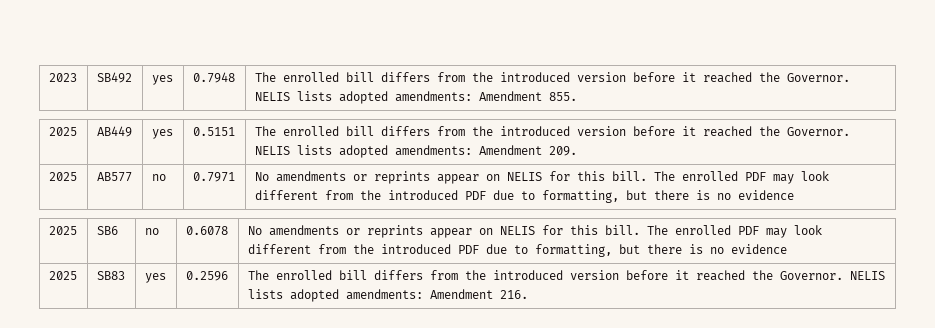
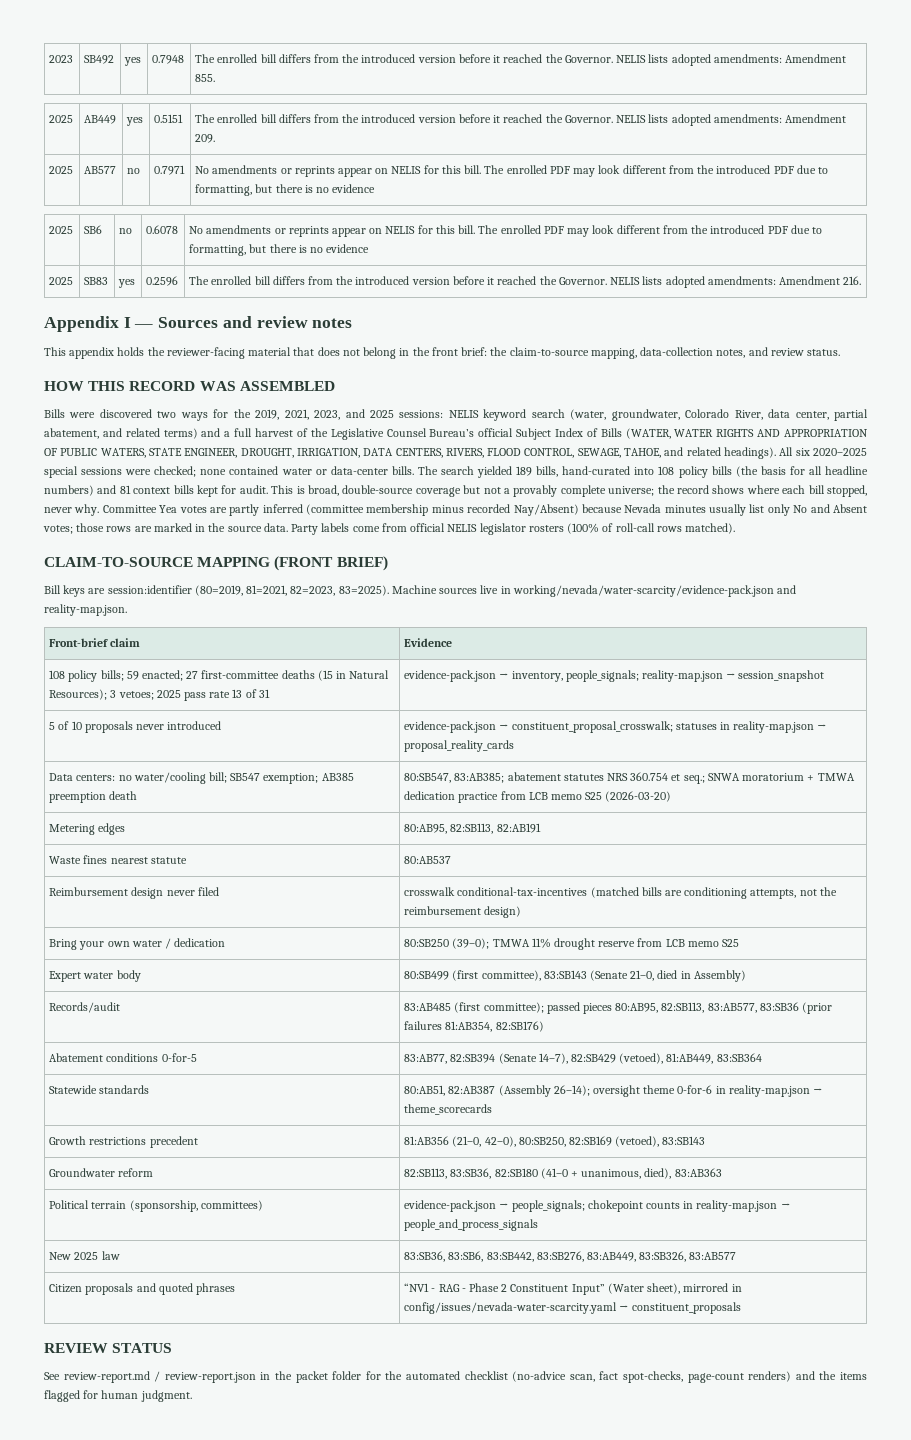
+ Appendix I — Sources and review notes
+ This appendix holds the reviewer-facing material that does not belong in the front brief: the claim-to-source mapping, data-collection notes, and review status.
+ HOW THIS RECORD WAS ASSEMBLED
+ Bills were discovered two ways for the 2019, 2021, 2023, and 2025 sessions: NELIS keyword search (water, groundwater, Colorado River, data center, partial abatement, and related terms) and a full harvest of the Legislative Counsel Bureau’s official Subject Index of Bills (WATER, WATER RIGHTS AND APPROPRIATION OF PUBLIC WATERS, STATE ENGINEER, DROUGHT, IRRIGATION, DATA CENTERS, RIVERS, FLOOD CONTROL, SEWAGE, TAHOE, and related headings). All six 2020–2025 special sessions were checked; none contained water or data-center bills. The search yielded 189 bills, hand-curated into 108 policy bills (the basis for all headline numbers) and 81 context bills kept for audit. This is broad, double-source coverage but not a provably complete universe; the record shows where each bill stopped, never why. Committee Yea votes are partly inferred (committee membership minus recorded Nay/Absent) because Nevada minutes usually list only No and Absent votes; those rows are marked in the source data. Party labels come from official NELIS legislator rosters (100% of roll-call rows matched).
+ CLAIM-TO-SOURCE MAPPING (FRONT BRIEF)
+ Bill keys are session:identifier (80=2019, 81=2021, 82=2023, 83=2025). Machine sources live in working/nevada/water-scarcity/evidence-pack.json and reality-map.json.
+ Front-brief claim | Evidence
+ 108 policy bills; 59 enacted; 27 first-committee deaths (15 in Natural Resources); 3 vetoes; 2025 pass rate 13 of 31 | evidence-pack.json → inventory, people_signals; reality-map.json → session_snapshot
+ 5 of 10 proposals never introduced | evidence-pack.json → constituent_proposal_crosswalk; statuses in reality-map.json → proposal_reality_cards
+ Data centers: no water/cooling bill; SB547 exemption; AB385 preemption death | 80:SB547, 83:AB385; abatement statutes NRS 360.754 et seq.; SNWA moratorium + TMWA dedication practice from LCB memo S25 (2026-03-20)
+ Metering edges | 80:AB95, 82:SB113, 82:AB191
+ Waste fines nearest statute | 80:AB537
+ Reimbursement design never filed | crosswalk conditional-tax-incentives (matched bills are conditioning attempts, not the reimbursement design)
+ Bring your own water / dedication | 80:SB250 (39–0); TMWA 11% drought reserve from LCB memo S25
+ Expert water body | 80:SB499 (first committee), 83:SB143 (Senate 21–0, died in Assembly)
+ Records/audit | 83:AB485 (first committee); passed pieces 80:AB95, 82:SB113, 83:AB577, 83:SB36 (prior failures 81:AB354, 82:SB176)
+ Abatement conditions 0-for-5 | 83:AB77, 82:SB394 (Senate 14–7), 82:SB429 (vetoed), 81:AB449, 83:SB364
+ Statewide standards | 80:AB51, 82:AB387 (Assembly 26–14); oversight theme 0-for-6 in reality-map.json → theme_scorecards
+ Growth restrictions precedent | 81:AB356 (21–0, 42–0), 80:SB250, 82:SB169 (vetoed), 83:SB143
+ Groundwater reform | 82:SB113, 83:SB36, 82:SB180 (41–0 + unanimous, died), 83:AB363
+ Political terrain (sponsorship, committees) | evidence-pack.json → people_signals; chokepoint counts in reality-map.json → people_and_process_signals
+ New 2025 law | 83:SB36, 83:SB6, 83:SB442, 83:SB276, 83:AB449, 83:SB326, 83:AB577
+ Citizen proposals and quoted phrases | “NV1 - RAG - Phase 2 Constituent Input” (Water sheet), mirrored in config/issues/nevada-water-scarcity.yaml → constituent_proposals
+ REVIEW STATUS
+ See review-report.md / review-report.json in the packet folder for the automated checklist (no-advice scan, fact spot-checks, page-count renders) and the items flagged for human judgment.

